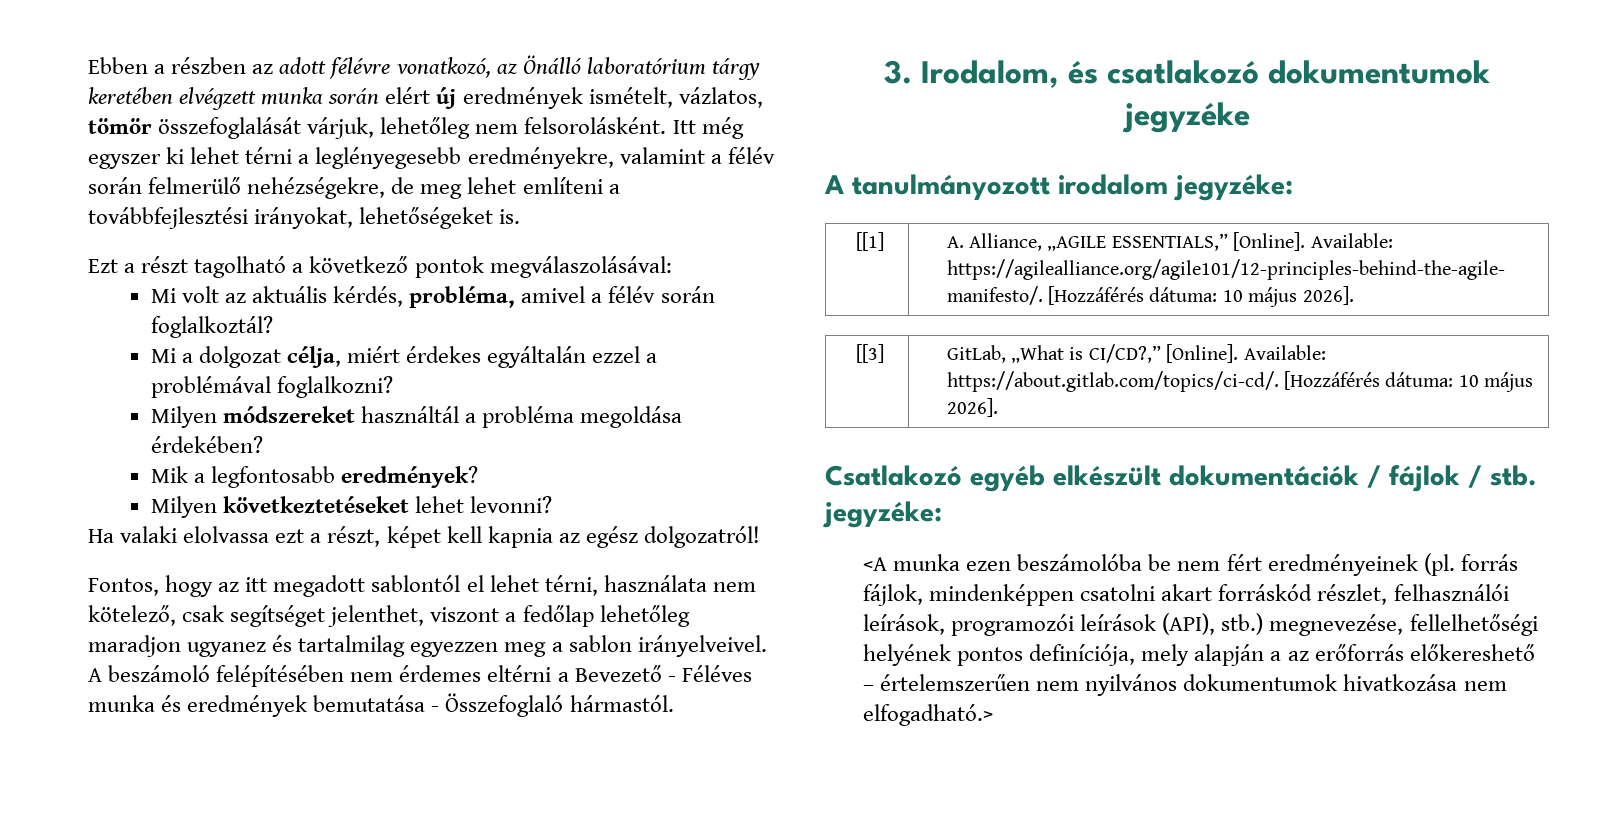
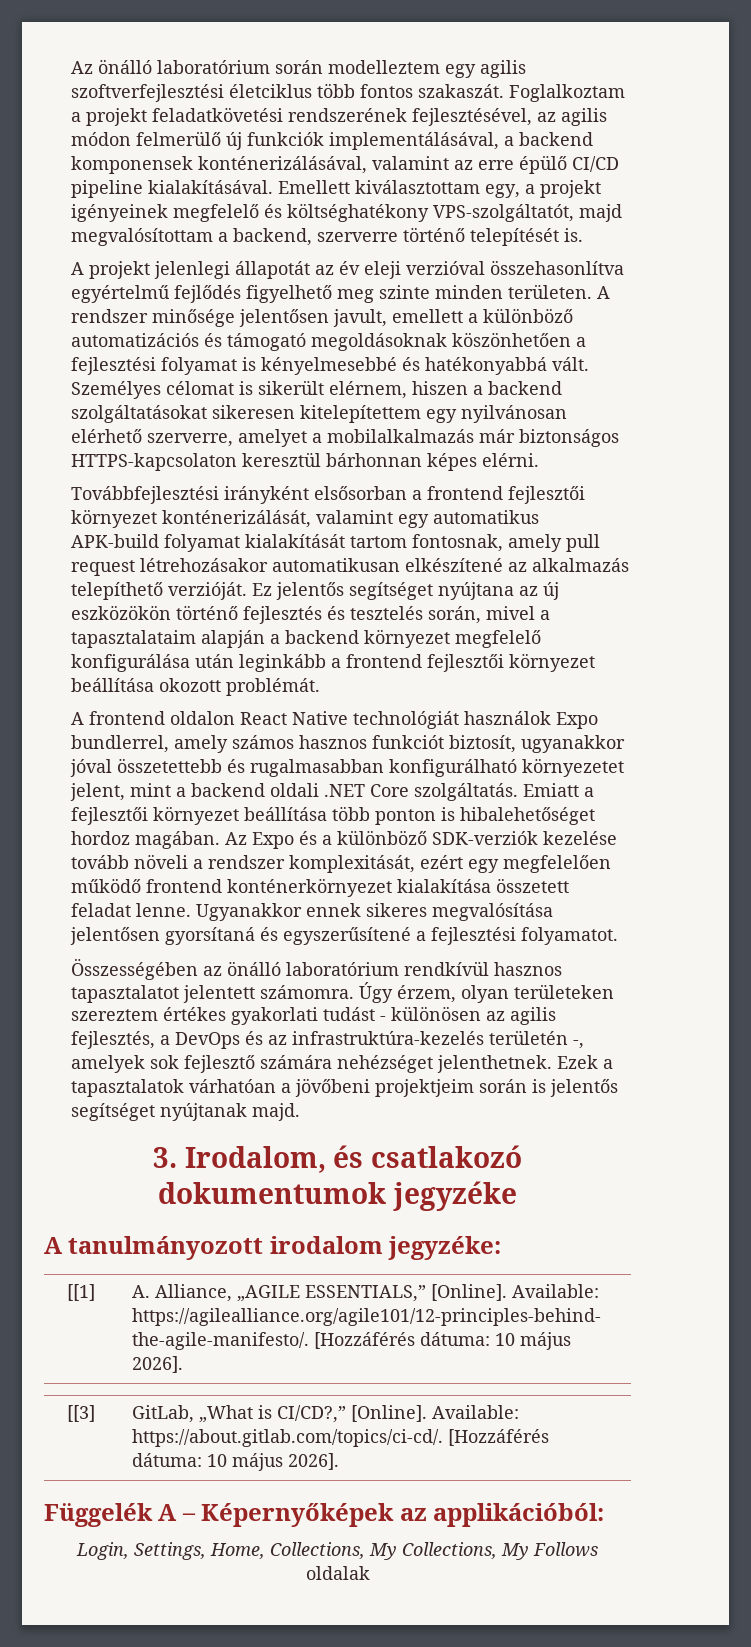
- Ebben a részben az adott félévre vonatkozó, az Önálló laboratórium tárgy keretében elvégzett munka során elért új eredmények ismételt, vázlatos, tömör összefoglalását várjuk, lehetőleg nem felsorolásként. Itt még egyszer ki lehet térni a leglényegesebb eredményekre, valamint a félév során felmerülő nehézségekre, de meg lehet említeni a továbbfejlesztési irányokat, lehetőségeket is.
- Ezt a részt tagolható a következő pontok megválaszolásával:
- Mi volt az aktuális kérdés, probléma, amivel a félév során foglalkoztál?
- Mi a dolgozat célja, miért érdekes egyáltalán ezzel a problémával foglalkozni?
- Milyen módszereket használtál a probléma megoldása érdekében?
- Mik a legfontosabb eredmények?
- Milyen következtetéseket lehet levonni?
- Ha valaki elolvassa ezt a részt, képet kell kapnia az egész dolgozatról!
- Fontos, hogy az itt megadott sablontól el lehet térni, használata nem kötelező, csak segítséget jelenthet, viszont a fedőlap lehetőleg maradjon ugyanez és tartalmilag egyezzen meg a sablon irányelveivel. A beszámoló felépítésében nem érdemes eltérni a Bevezető - Féléves munka és eredmények bemutatása - Összefoglaló hármastól.
+ Az önálló laboratórium során modelleztem egy agilis szoftverfejlesztési életciklus több fontos szakaszát. Foglalkoztam a projekt feladatkövetési rendszerének fejlesztésével, az agilis módon felmerülő új funkciók implementálásával, a backend komponensek konténerizálásával, valamint az erre épülő CI/CD pipeline kialakításával. Emellett kiválasztottam egy, a projekt igényeinek megfelelő és költséghatékony VPS-szolgáltatót, majd megvalósítottam a backend, szerverre történő telepítését is.
+ A projekt jelenlegi állapotát az év eleji verzióval összehasonlítva egyértelmű fejlődés figyelhető meg szinte minden területen. A rendszer minősége jelentősen javult, emellett a különböző automatizációs és támogató megoldásoknak köszönhetően a fejlesztési folyamat is kényelmesebbé és hatékonyabbá vált. Személyes célomat is sikerült elérnem, hiszen a backend szolgáltatásokat sikeresen kitelepítettem egy nyilvánosan elérhető szerverre, amelyet a mobilalkalmazás már biztonságos HTTPS-kapcsolaton keresztül bárhonnan képes elérni.
+ Továbbfejlesztési irányként elsősorban a frontend fejlesztői környezet konténerizálását, valamint egy automatikus APK-build folyamat kialakítását tartom fontosnak, amely pull request létrehozásakor automatikusan elkészítené az alkalmazás telepíthető verzióját. Ez jelentős segítséget nyújtana az új eszközökön történő fejlesztés és tesztelés során, mivel a tapasztalataim alapján a backend környezet megfelelő konfigurálása után leginkább a frontend fejlesztői környezet beállítása okozott problémát.
+ A frontend oldalon React Native technológiát használok Expo bundlerrel, amely számos hasznos funkciót biztosít, ugyanakkor jóval összetettebb és rugalmasabban konfigurálható környezetet jelent, mint a backend oldali .NET Core szolgáltatás. Emiatt a fejlesztői környezet beállítása több ponton is hibalehetőséget hordoz magában. Az Expo és a különböző SDK-verziók kezelése tovább növeli a rendszer komplexitását, ezért egy megfelelően működő frontend konténerkörnyezet kialakítása összetett feladat lenne. Ugyanakkor ennek sikeres megvalósítása jelentősen gyorsítaná és egyszerűsítené a fejlesztési folyamatot.
+ Összességében az önálló laboratórium rendkívül hasznos tapasztalatot jelentett számomra. Úgy érzem, olyan területeken szereztem értékes gyakorlati tudást - különösen az agilis fejlesztés, a DevOps és az infrastruktúra-kezelés területén -, amelyek sok fejlesztő számára nehézséget jelenthetnek. Ezek a tapasztalatok várhatóan a jövőbeni projektjeim során is jelentős segítséget nyújtanak majd.
- Csatlakozó egyéb elkészült dokumentációk / fájlok / stb. jegyzéke:
- <A munka ezen beszámolóba be nem fért eredményeinek (pl. forrás fájlok, mindenképpen csatolni akart forráskód részlet, felhasználói leírások, programozói leírások (API), stb.) megnevezése, fellelhetőségi helyének pontos definíciója, mely alapján a az erőforrás előkereshető – értelemszerűen nem nyilvános dokumentumok hivatkozása nem elfogadható.>
+ Függelék A – Képernyőképek az applikációból:
+ Login, Settings, Home, Collections, My Collections, My Follows oldalak

